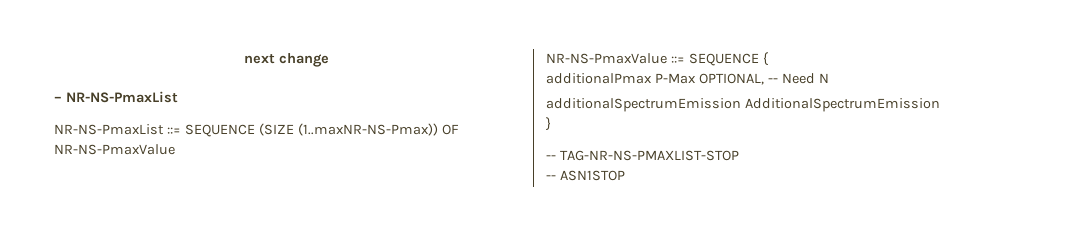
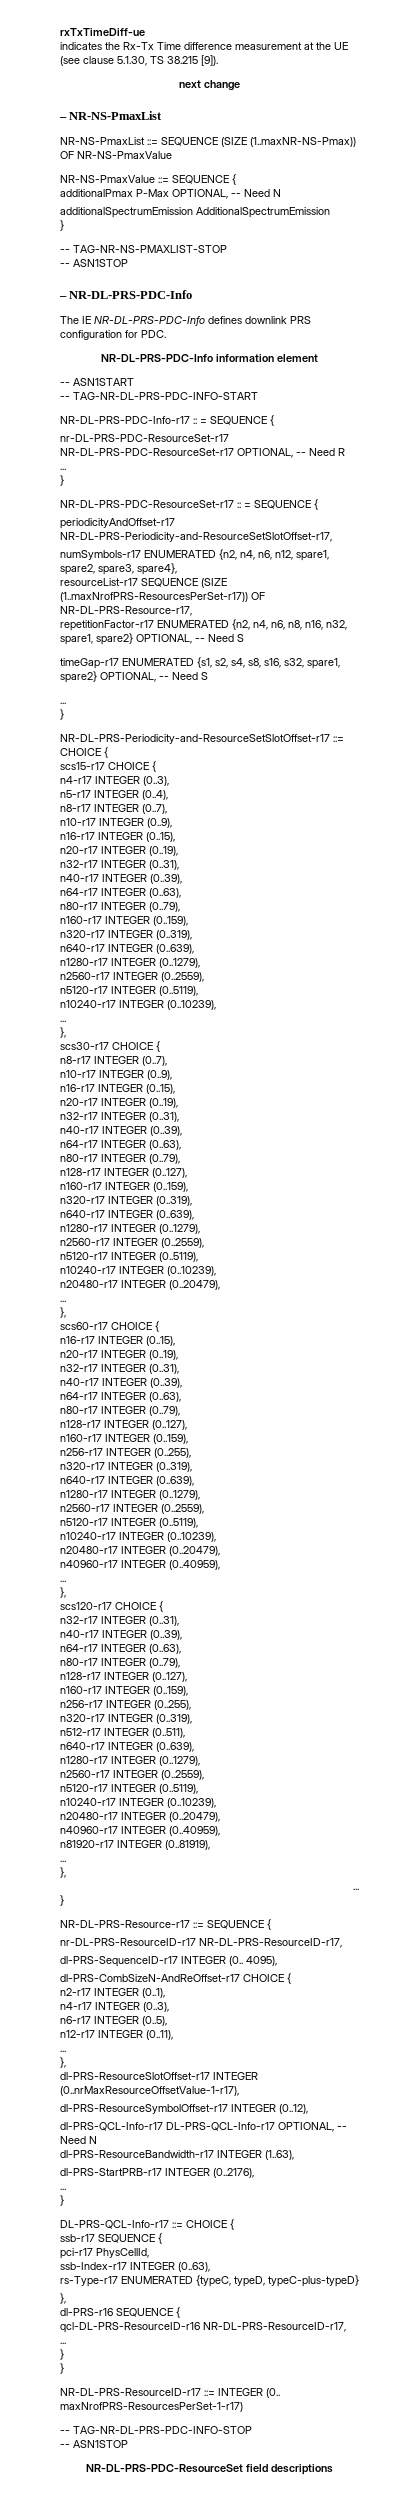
+ rxTxTimeDiff-ue
+ indicates the Rx-Tx Time difference measurement at the UE (see clause 5.1.30, TS 38.215 [9]).
+ – NR-DL-PRS-PDC-Info
+ The IE NR-DL-PRS-PDC-Info defines downlink PRS configuration for PDC.
+ NR-DL-PRS-PDC-Info information element
+ -- ASN1START
+ -- TAG-NR-DL-PRS-PDC-INFO-START
+ NR-DL-PRS-PDC-Info-r17 :: = SEQUENCE {
+ nr-DL-PRS-PDC-ResourceSet-r17 NR-DL-PRS-PDC-ResourceSet-r17 OPTIONAL, -- Need R
+ ...
+ }
+ NR-DL-PRS-PDC-ResourceSet-r17 :: = SEQUENCE {
+ periodicityAndOffset-r17 NR-DL-PRS-Periodicity-and-ResourceSetSlotOffset-r17,
+ numSymbols-r17 ENUMERATED {n2, n4, n6, n12, spare1, spare2, spare3, spare4},
+ resourceList-r17 SEQUENCE (SIZE (1..maxNrofPRS-ResourcesPerSet-r17)) OF NR-DL-PRS-Resource-r17,
+ repetitionFactor-r17 ENUMERATED {n2, n4, n6, n8, n16, n32, spare1, spare2} OPTIONAL, -- Need S
+ timeGap-r17 ENUMERATED {s1, s2, s4, s8, s16, s32, spare1, spare2} OPTIONAL, -- Need S
+ ...
+ }
+ NR-DL-PRS-Periodicity-and-ResourceSetSlotOffset-r17 ::= CHOICE {
+ scs15-r17 CHOICE {
+ n4-r17 INTEGER (0..3),
+ n5-r17 INTEGER (0..4),
+ n8-r17 INTEGER (0..7),
+ n10-r17 INTEGER (0..9),
+ n16-r17 INTEGER (0..15),
+ n20-r17 INTEGER (0..19),
+ n32-r17 INTEGER (0..31),
+ n40-r17 INTEGER (0..39),
+ n64-r17 INTEGER (0..63),
+ n80-r17 INTEGER (0..79),
+ n160-r17 INTEGER (0..159),
+ n320-r17 INTEGER (0..319),
+ n640-r17 INTEGER (0..639),
+ n1280-r17 INTEGER (0..1279),
+ n2560-r17 INTEGER (0..2559),
+ n5120-r17 INTEGER (0..5119),
+ n10240-r17 INTEGER (0..10239),
+ ...
+ },
+ scs30-r17 CHOICE {
+ n8-r17 INTEGER (0..7),
+ n10-r17 INTEGER (0..9),
+ n16-r17 INTEGER (0..15),
+ n20-r17 INTEGER (0..19),
+ n32-r17 INTEGER (0..31),
+ n40-r17 INTEGER (0..39),
+ n64-r17 INTEGER (0..63),
+ n80-r17 INTEGER (0..79),
+ n128-r17 INTEGER (0..127),
+ n160-r17 INTEGER (0..159),
+ n320-r17 INTEGER (0..319),
+ n640-r17 INTEGER (0..639),
+ n1280-r17 INTEGER (0..1279),
+ n2560-r17 INTEGER (0..2559),
+ n5120-r17 INTEGER (0..5119),
+ n10240-r17 INTEGER (0..10239),
+ n20480-r17 INTEGER (0..20479),
+ ...
+ },
+ scs60-r17 CHOICE {
+ n16-r17 INTEGER (0..15),
+ n20-r17 INTEGER (0..19),
+ n32-r17 INTEGER (0..31),
+ n40-r17 INTEGER (0..39),
+ n64-r17 INTEGER (0..63),
+ n80-r17 INTEGER (0..79),
+ n128-r17 INTEGER (0..127),
+ n160-r17 INTEGER (0..159),
+ n256-r17 INTEGER (0..255),
+ n320-r17 INTEGER (0..319),
+ n640-r17 INTEGER (0..639),
+ n1280-r17 INTEGER (0..1279),
+ n2560-r17 INTEGER (0..2559),
+ n5120-r17 INTEGER (0..5119),
+ n10240-r17 INTEGER (0..10239),
+ n20480-r17 INTEGER (0..20479),
+ n40960-r17 INTEGER (0..40959),
+ ...
+ },
+ scs120-r17 CHOICE {
+ n32-r17 INTEGER (0..31),
+ n40-r17 INTEGER (0..39),
+ n64-r17 INTEGER (0..63),
+ n80-r17 INTEGER (0..79),
+ n128-r17 INTEGER (0..127),
+ n160-r17 INTEGER (0..159),
+ n256-r17 INTEGER (0..255),
+ n320-r17 INTEGER (0..319),
+ n512-r17 INTEGER (0..511),
+ n640-r17 INTEGER (0..639),
+ n1280-r17 INTEGER (0..1279),
+ n2560-r17 INTEGER (0..2559),
+ n5120-r17 INTEGER (0..5119),
+ n10240-r17 INTEGER (0..10239),
+ n20480-r17 INTEGER (0..20479),
+ n40960-r17 INTEGER (0..40959),
+ n81920-r17 INTEGER (0..81919),
+ ...
+ },
+ ...
+ }
+ NR-DL-PRS-Resource-r17 ::= SEQUENCE {
+ nr-DL-PRS-ResourceID-r17 NR-DL-PRS-ResourceID-r17,
+ dl-PRS-SequenceID-r17 INTEGER (0.. 4095),
+ dl-PRS-CombSizeN-AndReOffset-r17 CHOICE {
+ n2-r17 INTEGER (0..1),
+ n4-r17 INTEGER (0..3),
+ n6-r17 INTEGER (0..5),
+ n12-r17 INTEGER (0..11),
+ ...
+ },
+ dl-PRS-ResourceSlotOffset-r17 INTEGER (0..nrMaxResourceOffsetValue-1-r17),
+ dl-PRS-ResourceSymbolOffset-r17 INTEGER (0..12),
+ dl-PRS-QCL-Info-r17 DL-PRS-QCL-Info-r17 OPTIONAL, -- Need N
+ dl-PRS-ResourceBandwidth-r17 INTEGER (1..63),
+ dl-PRS-StartPRB-r17 INTEGER (0..2176),
+ ...
+ }
+ DL-PRS-QCL-Info-r17 ::= CHOICE {
+ ssb-r17 SEQUENCE {
+ pci-r17 PhysCellId,
+ ssb-Index-r17 INTEGER (0..63),
+ rs-Type-r17 ENUMERATED {typeC, typeD, typeC-plus-typeD}
+ },
+ dl-PRS-r16 SEQUENCE {
+ qcl-DL-PRS-ResourceID-r16 NR-DL-PRS-ResourceID-r17,
+ ...
+ }
+ }
+ NR-DL-PRS-ResourceID-r17 ::= INTEGER (0.. maxNrofPRS-ResourcesPerSet-1-r17)
+ -- TAG-NR-DL-PRS-PDC-INFO-STOP
+ -- ASN1STOP
+ NR-DL-PRS-PDC-ResourceSet field descriptions

